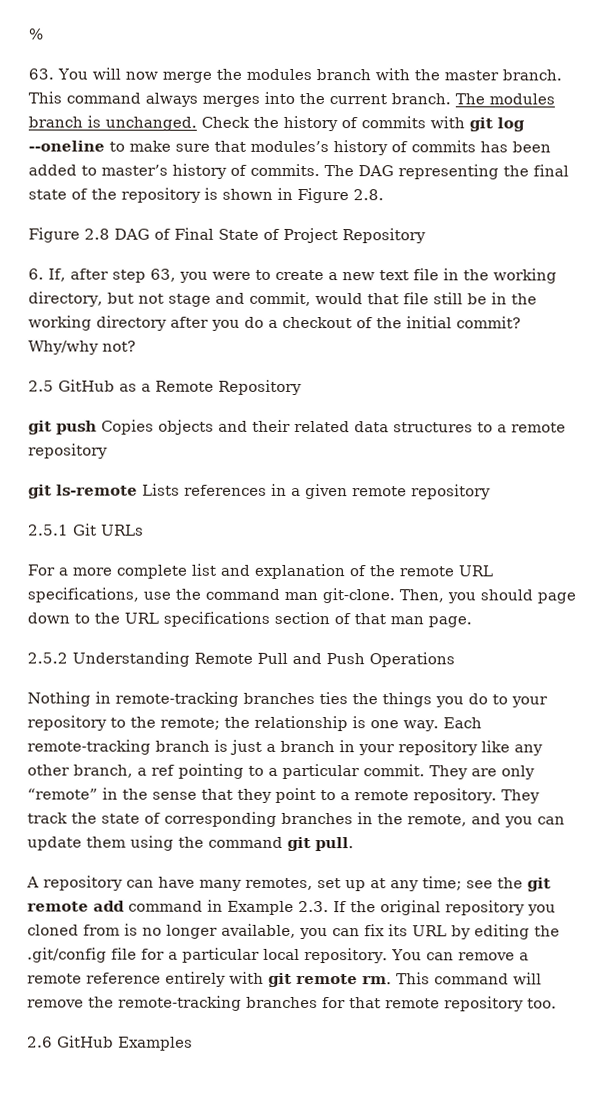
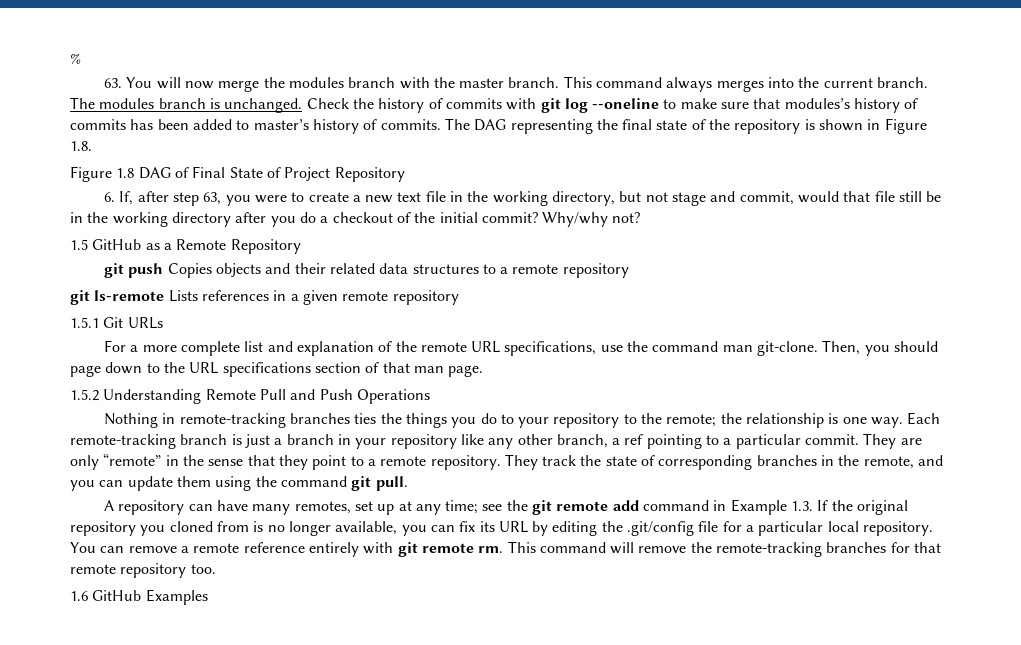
- The DAG representing the final state of the repository is shown in Figure 2.8.
- Figure 2.8 DAG of Final State of Project Repository
+ The DAG representing the final state of the repository is shown in Figure 1.8.
+ Figure 1.8 DAG of Final State of Project Repository
- 2.5 GitHub as a Remote Repository
+ 1.5 GitHub as a Remote Repository
- 2.5.1 Git URLs
+ 1.5.1 Git URLs
- 2.5.2 Understanding Remote Pull and Push Operations
+ 1.5.2 Understanding Remote Pull and Push Operations
- A repository can have many remotes, set up at any time; see the git remote add command in Example 2.3. If the original repository you cloned from is no longer available, you can fix its URL by editing the .git/config file for a particular local repository.
+ A repository can have many remotes, set up at any time; see the git remote add command in Example 1.3. If the original repository you cloned from is no longer available, you can fix its URL by editing the .git/config file for a particular local repository.
- 2.6 GitHub Examples
+ 1.6 GitHub Examples

